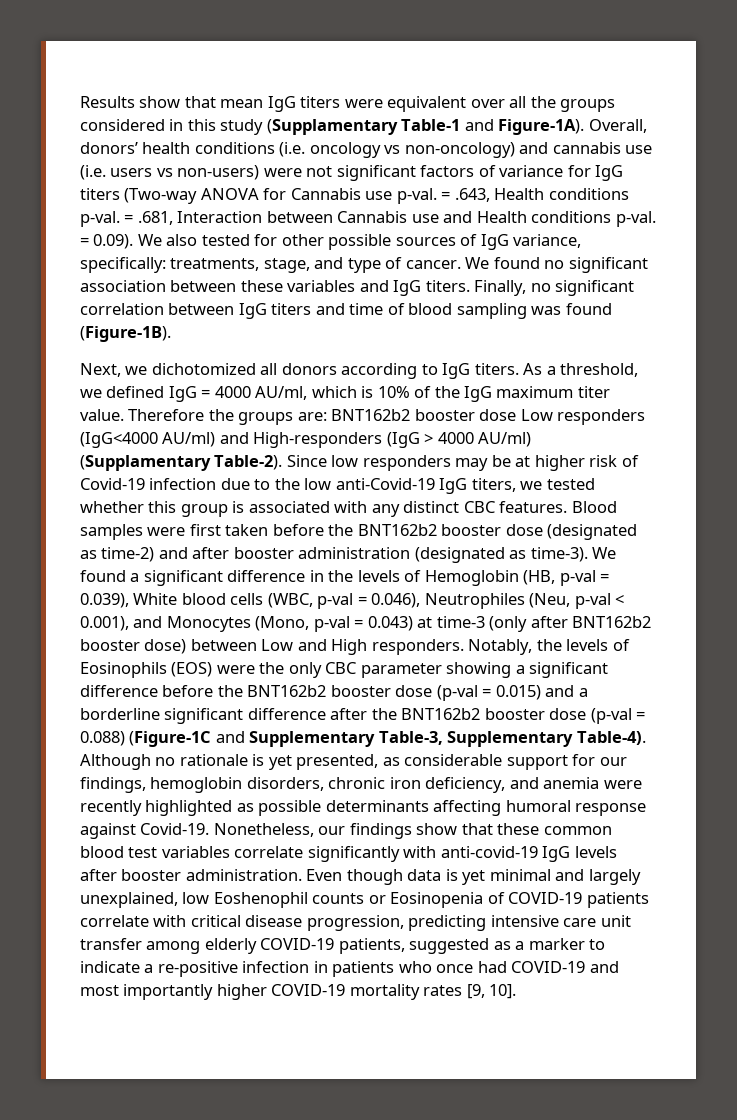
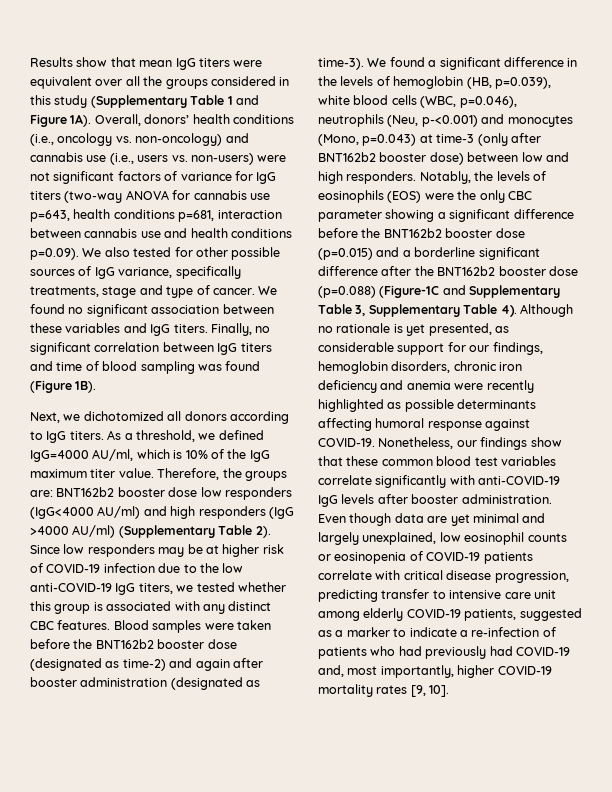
- Results show that mean IgG titers were equivalent over all the groups considered in this study (Supplamentary Table-1 and Figure-1A).
+ Results show that mean IgG titers were equivalent over all the groups considered in this study (Supplementary Table 1 and Figure 1A).
- Overall, donors’ health conditions (i.e. oncology vs non-oncology) and cannabis use (i.e. users vs non-users) were not significant factors of variance for IgG titers (Two-way ANOVA for Cannabis use p-val. = .643, Health conditions p-val. = .681, Interaction between Cannabis use and Health conditions p-val. = 0.09). We also tested for other possible sources of IgG variance, specifically: treatments, stage, and type of cancer.
+ Overall, donors’ health conditions (i.e., oncology vs. non-oncology) and cannabis use (i.e., users vs. non-users) were not significant factors of variance for IgG titers (two-way ANOVA for cannabis use p=643, health conditions p=681, interaction between cannabis use and health conditions p=0.09). We also tested for other possible sources of IgG variance, specifically treatments, stage and type of cancer.
- Finally, no significant correlation between IgG titers and time of blood sampling was found (Figure-1B).
+ Finally, no significant correlation between IgG titers and time of blood sampling was found (Figure 1B).
- As a threshold, we defined IgG = 4000 AU/ml, which is 10% of the IgG maximum titer value.
+ As a threshold, we defined IgG=4000 AU/ml, which is 10% of the IgG maximum titer value.
- Therefore the groups are: BNT162b2 booster dose Low responders (IgG<4000 AU/ml) and High-responders (IgG > 4000 AU/ml) (Supplamentary Table-2).
+ Therefore, the groups are: BNT162b2 booster dose low responders (IgG<4000 AU/ml) and high responders (IgG >4000 AU/ml) (Supplementary Table 2).
- Since low responders may be at higher risk of Covid-19 infection due to the low anti-Covid-19 IgG titers, we tested whether this group is associated with any distinct CBC features.
+ Since low responders may be at higher risk of COVID-19 infection due to the low anti-COVID-19 IgG titers, we tested whether this group is associated with any distinct CBC features.
- Blood samples were first taken before the BNT162b2 booster dose (designated as time-2) and after booster administration (designated as time-3).
+ Blood samples were taken before the BNT162b2 booster dose (designated as time-2) and again after booster administration (designated as time-3).
- We found a significant difference in the levels of Hemoglobin (HB, p-val = 0.039), White blood cells (WBC, p-val = 0.046), Neutrophiles (Neu, p-val < 0.001), and Monocytes (Mono, p-val = 0.043) at time-3 (only after BNT162b2 booster dose) between Low and High responders.
+ We found a significant difference in the levels of hemoglobin (HB, p=0.039), white blood cells (WBC, p=0.046), neutrophils (Neu, p-<0.001) and monocytes (Mono, p=0.043) at time-3 (only after BNT162b2 booster dose) between low and high responders.
- Notably, the levels of Eosinophils (EOS) were the only CBC parameter showing a significant difference before the BNT162b2 booster dose (p-val = 0.015) and a borderline significant difference after the BNT162b2 booster dose (p-val = 0.088) (Figure-1C and Supplementary Table-3, Supplementary Table-4).
+ Notably, the levels of eosinophils (EOS) were the only CBC parameter showing a significant difference before the BNT162b2 booster dose (p=0.015) and a borderline significant difference after the BNT162b2 booster dose (p=0.088) (Figure-1C and Supplementary Table 3, Supplementary Table 4).
- Although no rationale is yet presented, as considerable support for our findings, hemoglobin disorders, chronic iron deficiency, and anemia were recently highlighted as possible determinants affecting humoral response against Covid-19.
+ Although no rationale is yet presented, as considerable support for our findings, hemoglobin disorders, chronic iron deficiency and anemia were recently highlighted as possible determinants affecting humoral response against COVID-19.
- Nonetheless, our findings show that these common blood test variables correlate significantly with anti-covid-19 IgG levels after booster administration.
+ Nonetheless, our findings show that these common blood test variables correlate significantly with anti-COVID-19 IgG levels after booster administration.
- Even though data is yet minimal and largely unexplained, low Eoshenophil counts or Eosinopenia of COVID-19 patients correlate with critical disease progression, predicting intensive care unit transfer among elderly COVID-19 patients, suggested as a marker to indicate a re-positive infection in patients who once had COVID-19 and most importantly higher COVID-19 mortality rates [9, 10].
+ Even though data are yet minimal and largely unexplained, low eosinophil counts or eosinopenia of COVID-19 patients correlate with critical disease progression, predicting transfer to intensive care unit among elderly COVID-19 patients, suggested as a marker to indicate a re-infection of patients who had previously had COVID-19 and, most importantly, higher COVID-19 mortality rates [9, 10].

